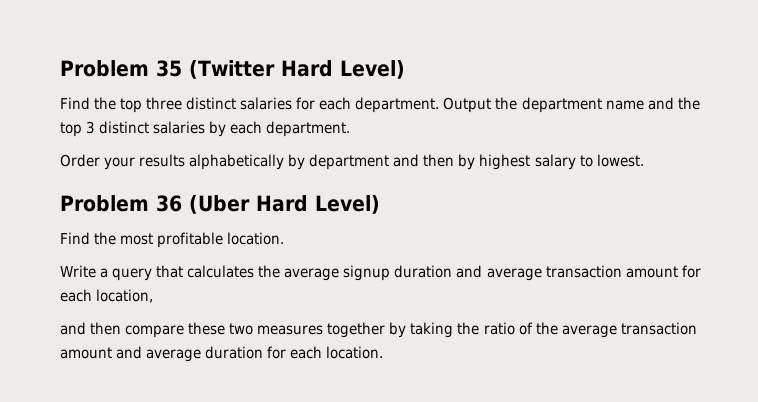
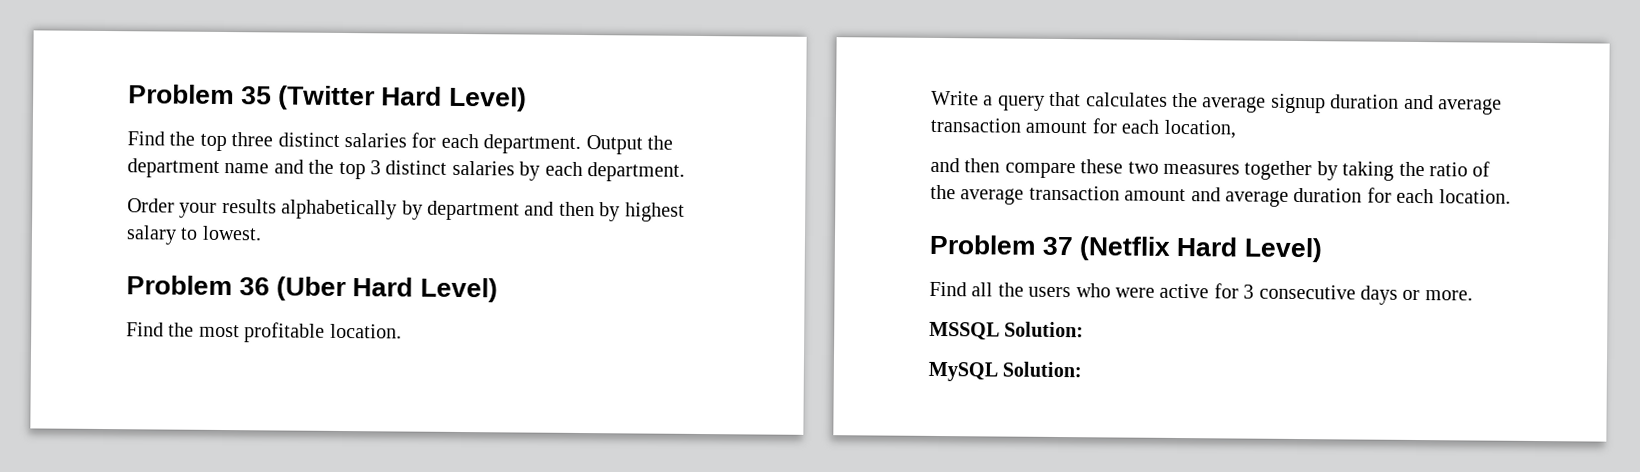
+ Problem 37 (Netflix Hard Level)
+ Find all the users who were active for 3 consecutive days or more.
+ MSSQL Solution:
+ MySQL Solution:

